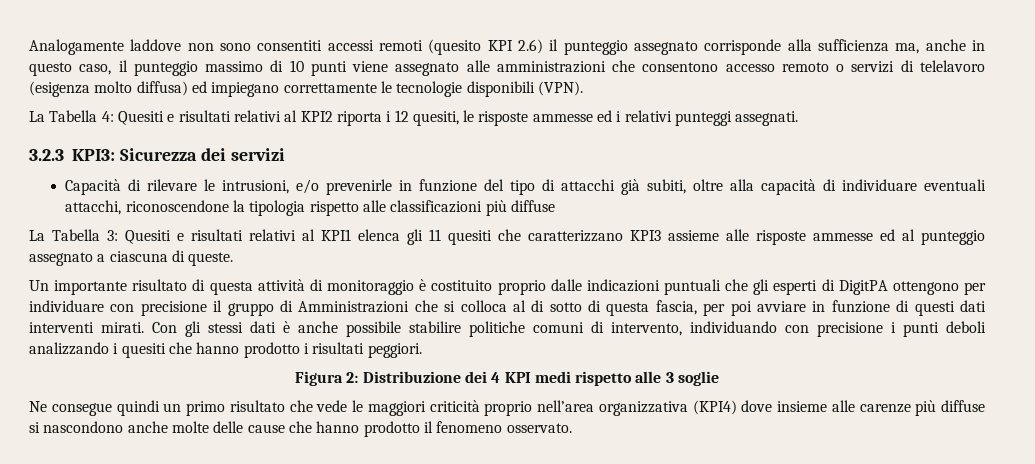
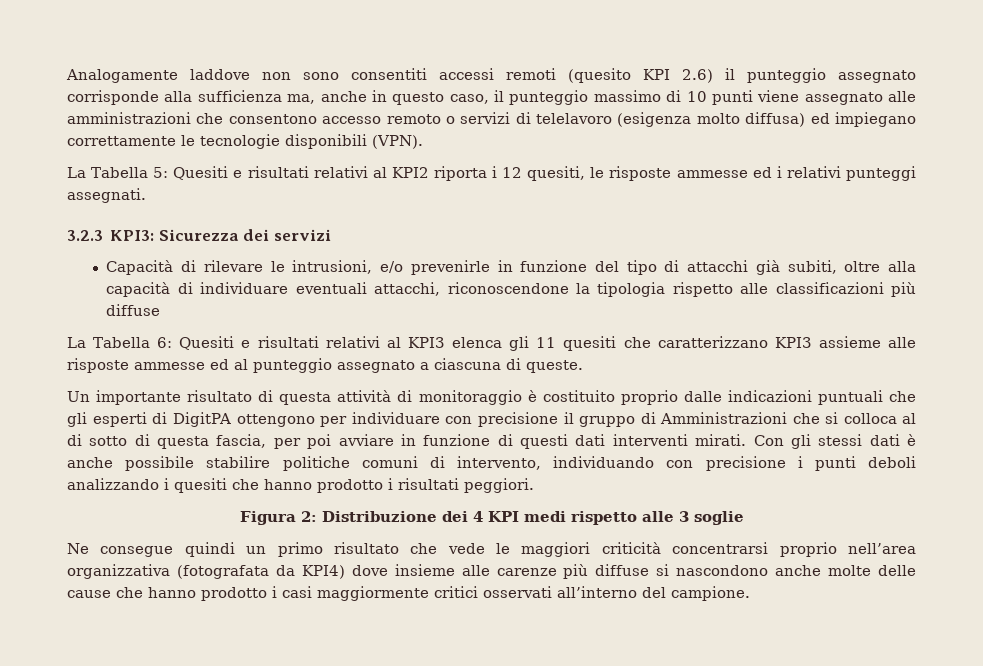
- La Tabella 4: Quesiti e risultati relativi al KPI2 riporta i 12 quesiti, le risposte ammesse ed i relativi punteggi assegnati.
+ La Tabella 5: Quesiti e risultati relativi al KPI2 riporta i 12 quesiti, le risposte ammesse ed i relativi punteggi assegnati.
- La Tabella 3: Quesiti e risultati relativi al KPI1 elenca gli 11 quesiti che caratterizzano KPI3 assieme alle risposte ammesse ed al punteggio assegnato a ciascuna di queste.
+ La Tabella 6: Quesiti e risultati relativi al KPI3 elenca gli 11 quesiti che caratterizzano KPI3 assieme alle risposte ammesse ed al punteggio assegnato a ciascuna di queste.
- Ne consegue quindi un primo risultato che vede le maggiori criticità proprio nell’area organizzativa (KPI4) dove insieme alle carenze più diffuse si nascondono anche molte delle cause che hanno prodotto il fenomeno osservato.
+ Ne consegue quindi un primo risultato che vede le maggiori criticità concentrarsi proprio nell’area organizzativa (fotografata da KPI4) dove insieme alle carenze più diffuse si nascondono anche molte delle cause che hanno prodotto i casi maggiormente critici osservati all’interno del campione.

